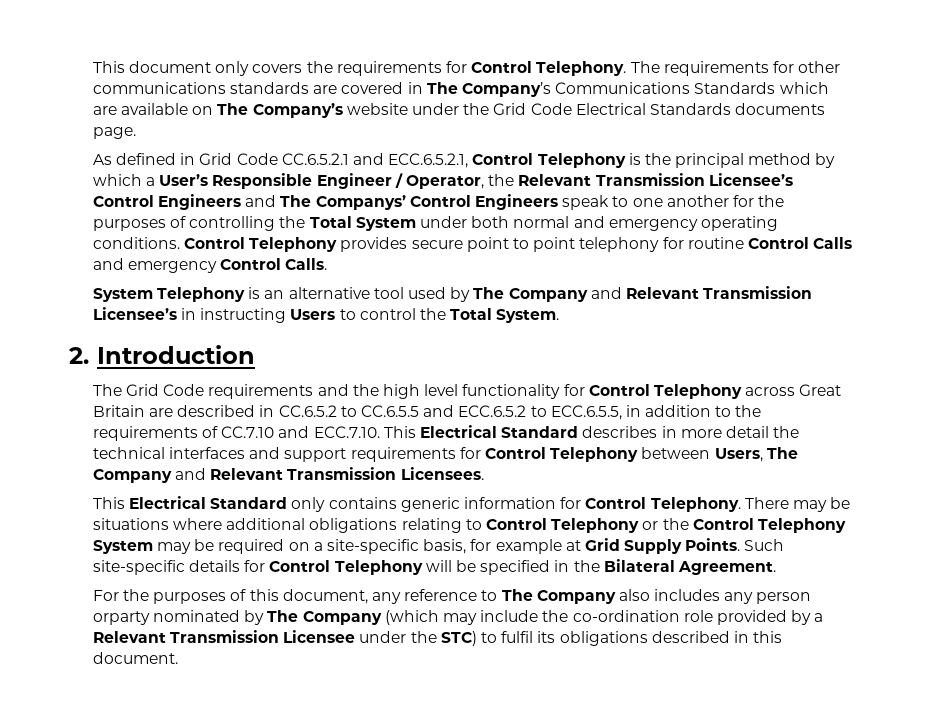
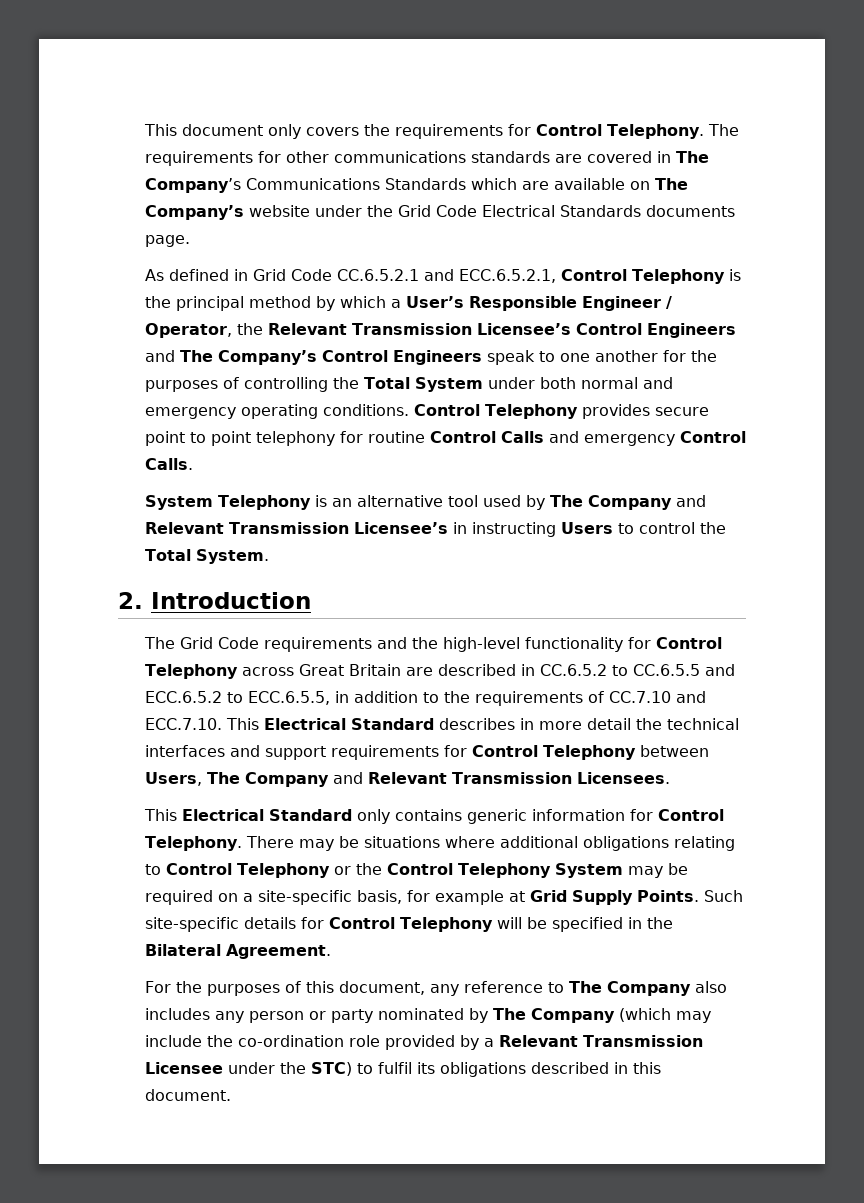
- As defined in Grid Code CC.6.5.2.1 and ECC.6.5.2.1, Control Telephony is the principal method by which a User’s Responsible Engineer / Operator, the Relevant Transmission Licensee’s Control Engineers and The Companys’ Control Engineers speak to one another for the purposes of controlling the Total System under both normal and emergency operating conditions.
+ As defined in Grid Code CC.6.5.2.1 and ECC.6.5.2.1, Control Telephony is the principal method by which a User’s Responsible Engineer / Operator, the Relevant Transmission Licensee’s Control Engineers and The Company’s Control Engineers speak to one another for the purposes of controlling the Total System under both normal and emergency operating conditions.
- The Grid Code requirements and the high level functionality for Control Telephony across Great Britain are described in CC.6.5.2 to CC.6.5.5 and ECC.6.5.2 to ECC.6.5.5, in addition to the requirements of CC.7.10 and ECC.7.10. This Electrical Standard describes in more detail the technical interfaces and support requirements for Control Telephony between Users, The Company and Relevant Transmission Licensees.
+ The Grid Code requirements and the high-level functionality for Control Telephony across Great Britain are described in CC.6.5.2 to CC.6.5.5 and ECC.6.5.2 to ECC.6.5.5, in addition to the requirements of CC.7.10 and ECC.7.10. This Electrical Standard describes in more detail the technical interfaces and support requirements for Control Telephony between Users, The Company and Relevant Transmission Licensees.
- For the purposes of this document, any reference to The Company also includes any person orparty nominated by The Company (which may include the co-ordination role provided by a Relevant Transmission Licensee under the STC) to fulfil its obligations described in this document.
+ For the purposes of this document, any reference to The Company also includes any person or party nominated by The Company (which may include the co-ordination role provided by a Relevant Transmission Licensee under the STC) to fulfil its obligations described in this document.

